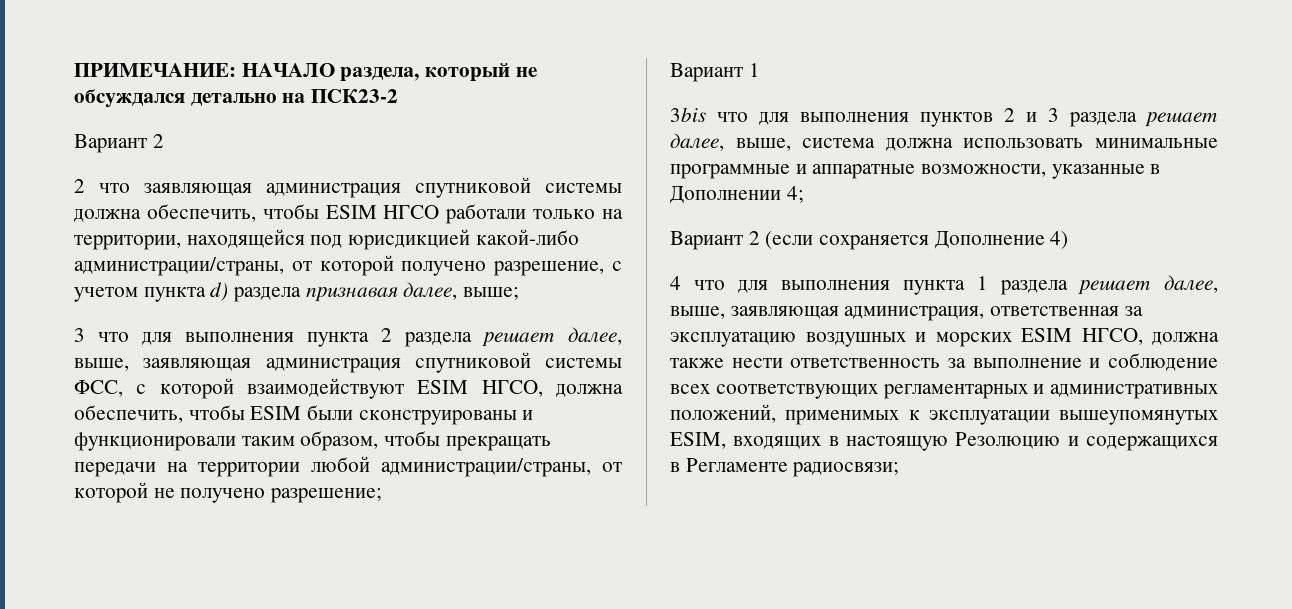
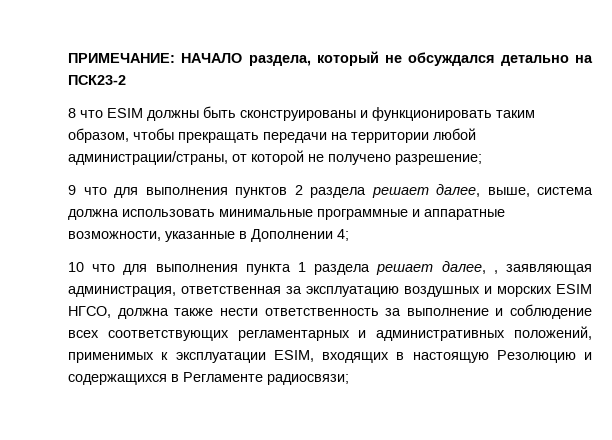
  ПРИМЕЧАНИЕ: НАЧАЛО раздела, который не обсуждался детально на ПСК23-2
- Вариант 2
- 2 что заявляющая администрация спутниковой системы должна обеспечить, чтобы ESIM НГСО работали только на территории, находящейся под юрисдикцией какой-либо администрации/страны, от которой получено разрешение, с учетом пункта d) раздела признавая далее, выше;
- 3 что для выполнения пункта 2 раздела решает далее, выше, заявляющая администрация спутниковой системы ФСС, с которой взаимодействуют ESIM НГСО, должна обеспечить, чтобы ESIM были сконструированы и функционировали таким образом, чтобы прекращать передачи на территории любой администрации/страны, от которой не получено разрешение;
+ 8 что ESIM должны быть сконструированы и функционировать таким образом, чтобы прекращать передачи на территории любой администрации/страны, от которой не получено разрешение;
- Вариант 1
- 3bis что для выполнения пунктов 2 и 3 раздела решает далее, выше, система должна использовать минимальные программные и аппаратные возможности, указанные в Дополнении 4;
+ 9 что для выполнения пунктов 2 раздела решает далее, выше, система должна использовать минимальные программные и аппаратные возможности, указанные в Дополнении 4;
- Вариант 2 (если сохраняется Дополнение 4)
- 4 что для выполнения пункта 1 раздела решает далее, выше, заявляющая администрация, ответственная за эксплуатацию воздушных и морских ESIM НГСО, должна также нести ответственность за выполнение и соблюдение всех соответствующих регламентарных и административных положений, применимых к эксплуатации вышеупомянутых ESIM, входящих в настоящую Резолюцию и содержащихся в Регламенте радиосвязи;
+ 10 что для выполнения пункта 1 раздела решает далее, , заявляющая администрация, ответственная за эксплуатацию воздушных и морских ESIM НГСО, должна также нести ответственность за выполнение и соблюдение всех соответствующих регламентарных и административных положений, применимых к эксплуатации ESIM, входящих в настоящую Резолюцию и содержащихся в Регламенте радиосвязи;

